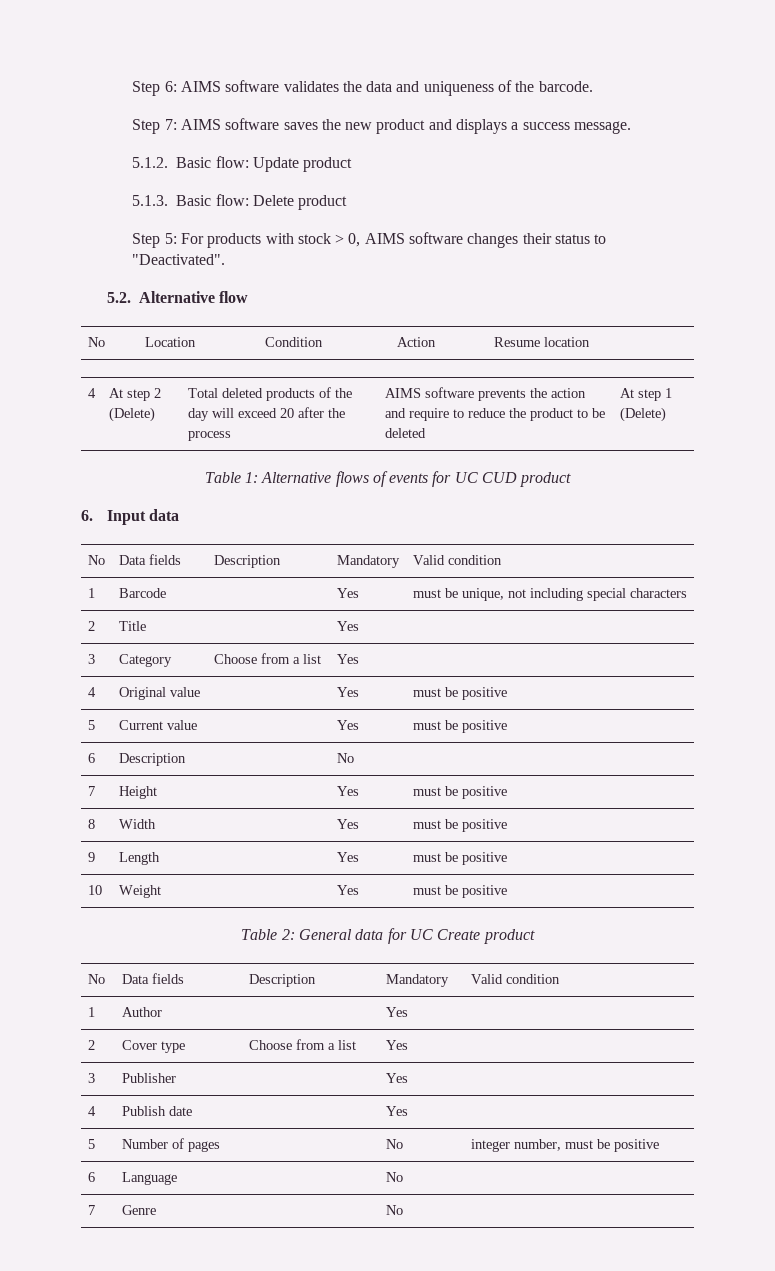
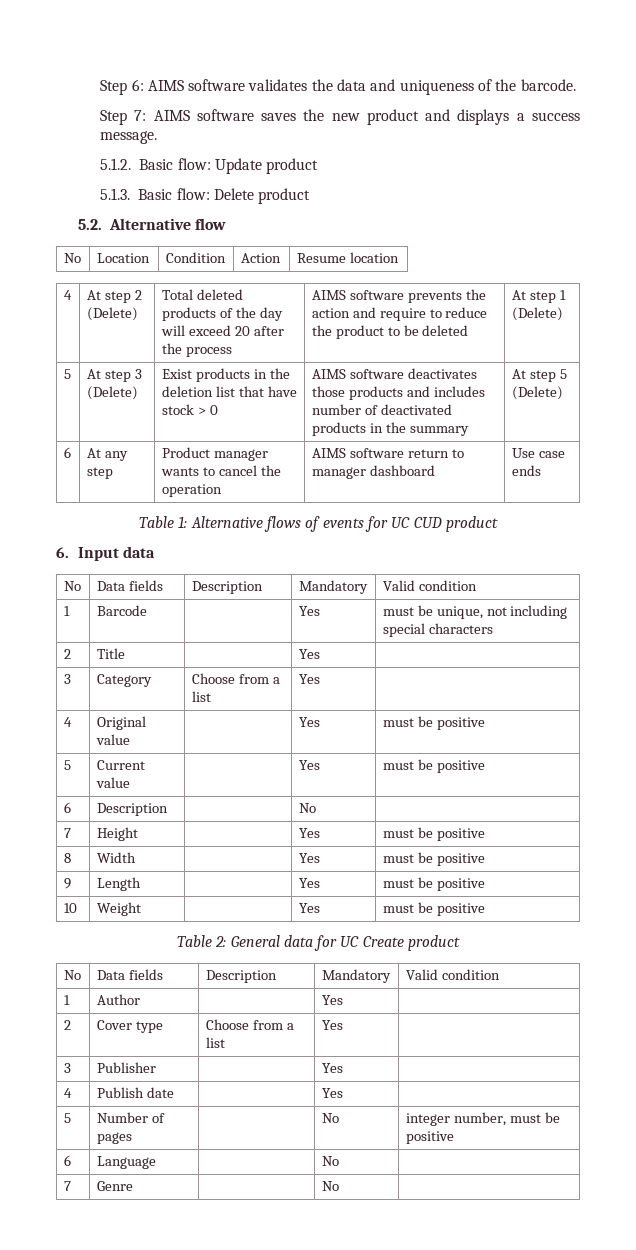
- Step 5: For products with stock > 0, AIMS software changes their status to "Deactivated".
+ 5 | At step 3 (Delete) | Exist products in the deletion list that have stock > 0 | AIMS software deactivates those products and includes number of deactivated products in the summary | At step 5 (Delete)
+ 6 | At any step | Product manager wants to cancel the operation | AIMS software return to manager dashboard | Use case ends

